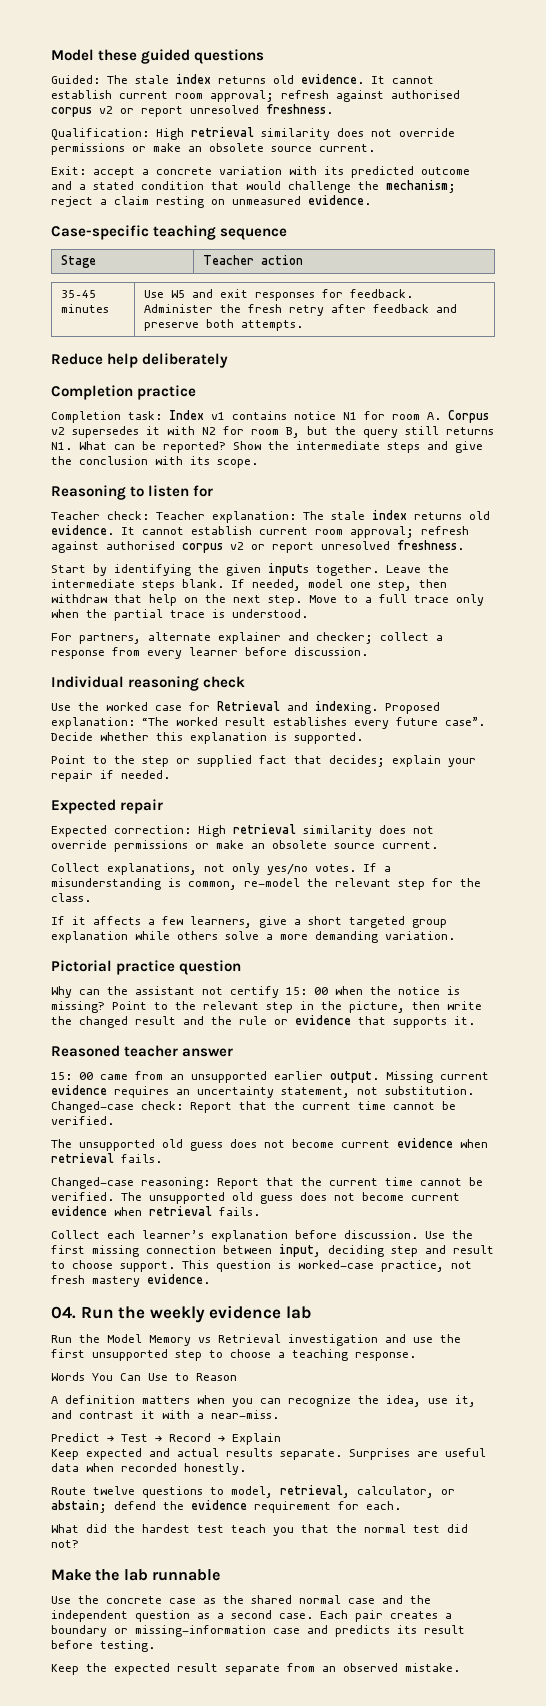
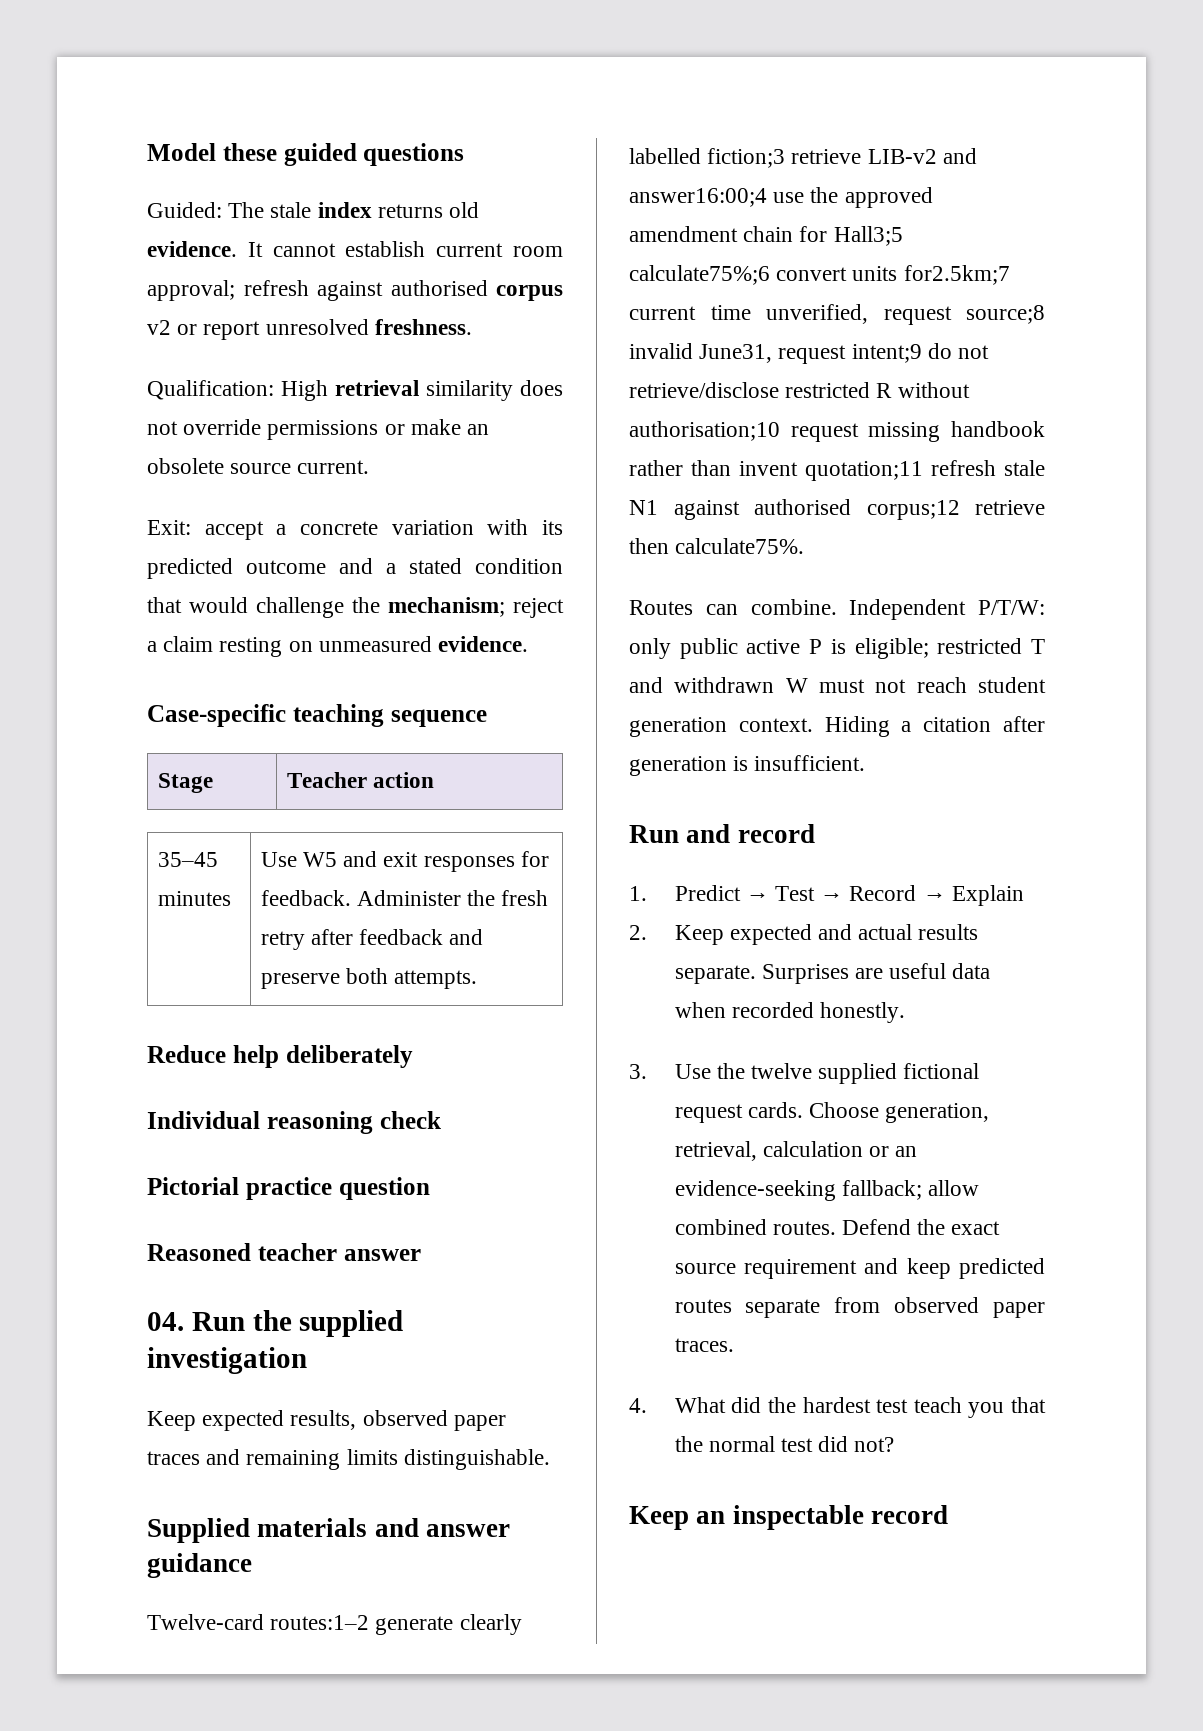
- Completion practice
- Completion task: Index v1 contains notice N1 for room A. Corpus v2 supersedes it with N2 for room B, but the query still returns N1. What can be reported? Show the intermediate steps and give the conclusion with its scope.
- Reasoning to listen for
- Teacher check: Teacher explanation: The stale index returns old evidence. It cannot establish current room approval; refresh against authorised corpus v2 or report unresolved freshness.
- Start by identifying the given inputs together. Leave the intermediate steps blank. If needed, model one step, then withdraw that help on the next step. Move to a full trace only when the partial trace is understood.
- For partners, alternate explainer and checker; collect a response from every learner before discussion.
  Individual reasoning check
- Use the worked case for Retrieval and indexing. Proposed explanation: “The worked result establishes every future case”. Decide whether this explanation is supported.
- Point to the step or supplied fact that decides; explain your repair if needed.
- Expected repair
- Expected correction: High retrieval similarity does not override permissions or make an obsolete source current.
- Collect explanations, not only yes/no votes. If a misunderstanding is common, re-model the relevant step for the class.
- If it affects a few learners, give a short targeted group explanation while others solve a more demanding variation.
  Pictorial practice question
- Why can the assistant not certify 15: 00 when the notice is missing? Point to the relevant step in the picture, then write the changed result and the rule or evidence that supports it.
  Reasoned teacher answer
- 15: 00 came from an unsupported earlier output. Missing current evidence requires an uncertainty statement, not substitution. Changed-case check: Report that the current time cannot be verified.
- The unsupported old guess does not become current evidence when retrieval fails.
- Changed-case reasoning: Report that the current time cannot be verified. The unsupported old guess does not become current evidence when retrieval fails.
- Collect each learner’s explanation before discussion. Use the first missing connection between input, deciding step and result to choose support. This question is worked-case practice, not fresh mastery evidence.
- 04. Run the weekly evidence lab
- Run the Model Memory vs Retrieval investigation and use the first unsupported step to choose a teaching response.
- Words You Can Use to Reason
- A definition matters when you can recognize the idea, use it, and contrast it with a near-miss.
- Predict → Test → Record → Explain
+ 04. Run the supplied investigation
+ Keep expected results, observed paper traces and remaining limits distinguishable.
+ Supplied materials and answer guidance
+ Twelve-card routes:1–2 generate clearly labelled fiction;3 retrieve LIB-v2 and answer16:00;4 use the approved amendment chain for Hall3;5 calculate75%;6 convert units for2.5km;7 current time unverified, request source;8 invalid June31, request intent;9 do not retrieve/disclose restricted R without authorisation;10 request missing handbook rather than invent quotation;11 refresh stale N1 against authorised corpus;12 retrieve then calculate75%.
+ Routes can combine. Independent P/T/W: only public active P is eligible; restricted T and withdrawn W must not reach student generation context. Hiding a citation after generation is insufficient.
+ Run and record
+ 1. Predict → Test → Record → Explain
- Keep expected and actual results separate.
+ 2. Keep expected and actual results separate.
- Route twelve questions to model, retrieval, calculator, or abstain; defend the evidence requirement for each.
- What did the hardest test teach you that the normal test did not?
+ 3. Use the twelve supplied fictional request cards. Choose generation, retrieval, calculation or an evidence-seeking fallback; allow combined routes. Defend the exact source requirement and keep predicted routes separate from observed paper traces.
+ 4. What did the hardest test teach you that the normal test did not?
- Make the lab runnable
- Use the concrete case as the shared normal case and the independent question as a second case. Each pair creates a boundary or missing-information case and predicts its result before testing.
- Keep the expected result separate from an observed mistake.
+ Keep an inspectable record

